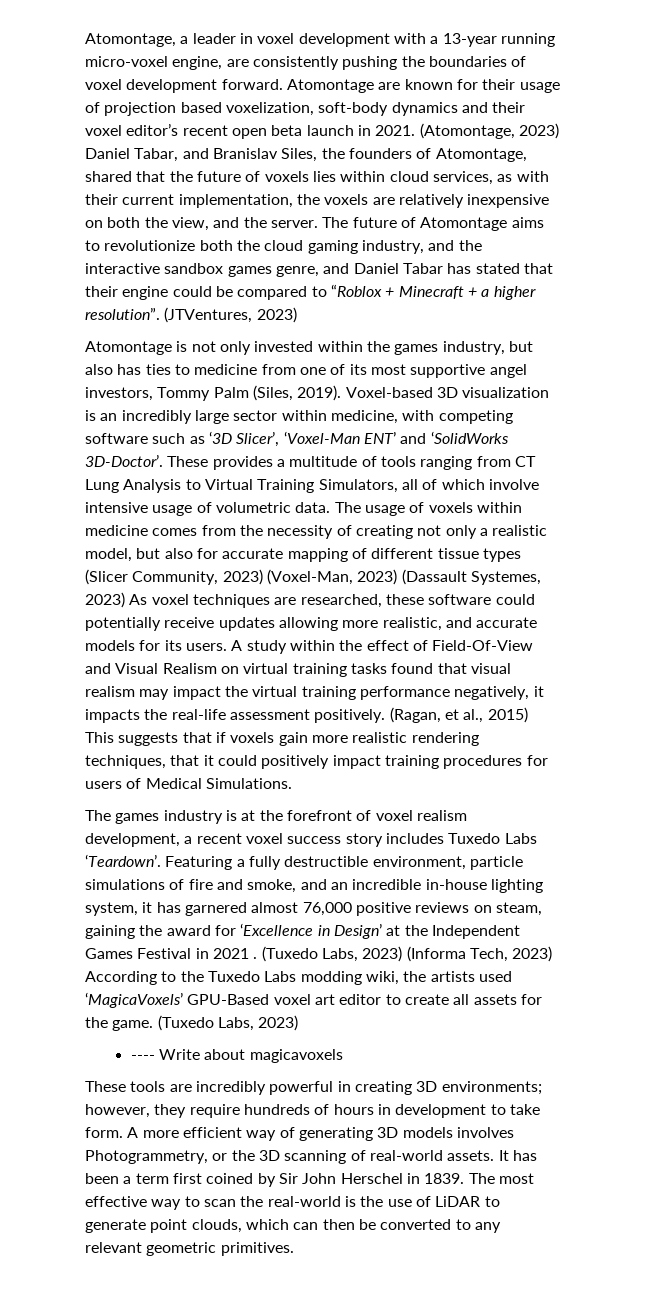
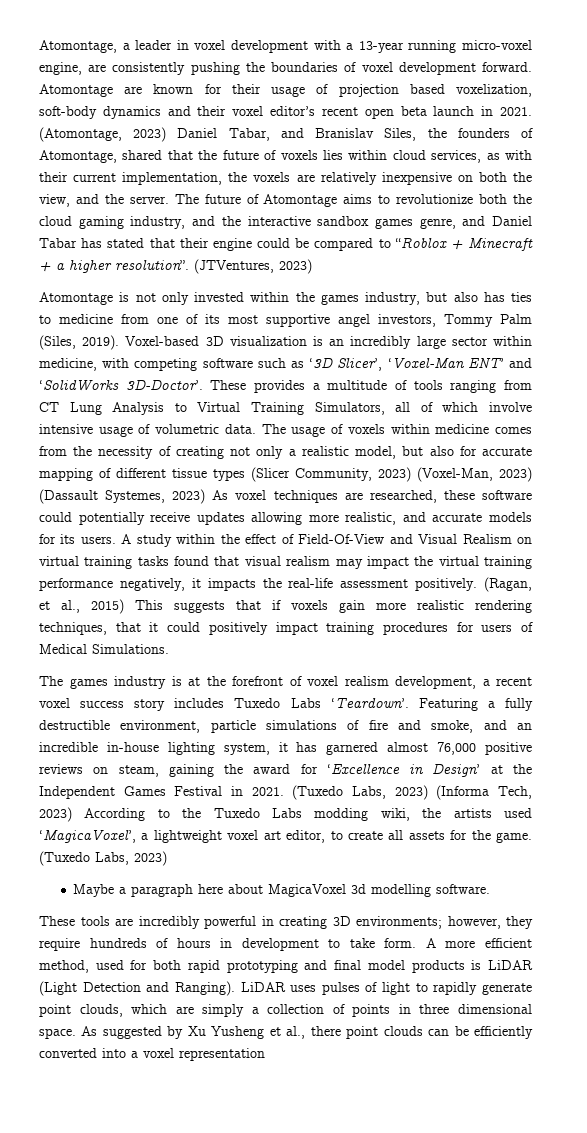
- Featuring a fully destructible environment, particle simulations of fire and smoke, and an incredible in-house lighting system, it has garnered almost 76,000 positive reviews on steam, gaining the award for ‘Excellence in Design’ at the Independent Games Festival in 2021 .
+ Featuring a fully destructible environment, particle simulations of fire and smoke, and an incredible in-house lighting system, it has garnered almost 76,000 positive reviews on steam, gaining the award for ‘Excellence in Design’ at the Independent Games Festival in 2021.
- (Tuxedo Labs, 2023) (Informa Tech, 2023) According to the Tuxedo Labs modding wiki, the artists used ‘MagicaVoxels’ GPU-Based voxel art editor to create all assets for the game.
+ (Tuxedo Labs, 2023) (Informa Tech, 2023) According to the Tuxedo Labs modding wiki, the artists used ‘MagicaVoxel’, a lightweight voxel art editor, to create all assets for the game.
- ---- Write about magicavoxels
+ Maybe a paragraph here about MagicaVoxel 3d modelling software.
- A more efficient way of generating 3D models involves Photogrammetry, or the 3D scanning of real-world assets. It has been a term first coined by Sir John Herschel in 1839. The most effective way to scan the real-world is the use of LiDAR to generate point clouds, which can then be converted to any relevant geometric primitives.
+ A more efficient method, used for both rapid prototyping and final model products is LiDAR (Light Detection and Ranging). LiDAR uses pulses of light to rapidly generate point clouds, which are simply a collection of points in three dimensional space. As suggested by Xu Yusheng et al., there point clouds can be efficiently converted into a voxel representation

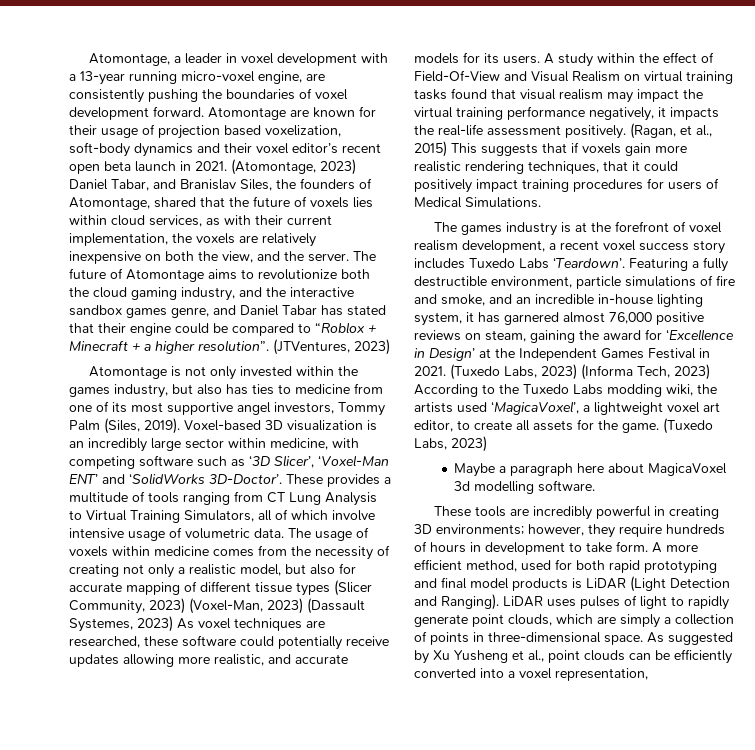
- LiDAR uses pulses of light to rapidly generate point clouds, which are simply a collection of points in three dimensional space.
+ LiDAR uses pulses of light to rapidly generate point clouds, which are simply a collection of points in three-dimensional space.
- As suggested by Xu Yusheng et al., there point clouds can be efficiently converted into a voxel representation
+ As suggested by Xu Yusheng et al., point clouds can be efficiently converted into a voxel representation,

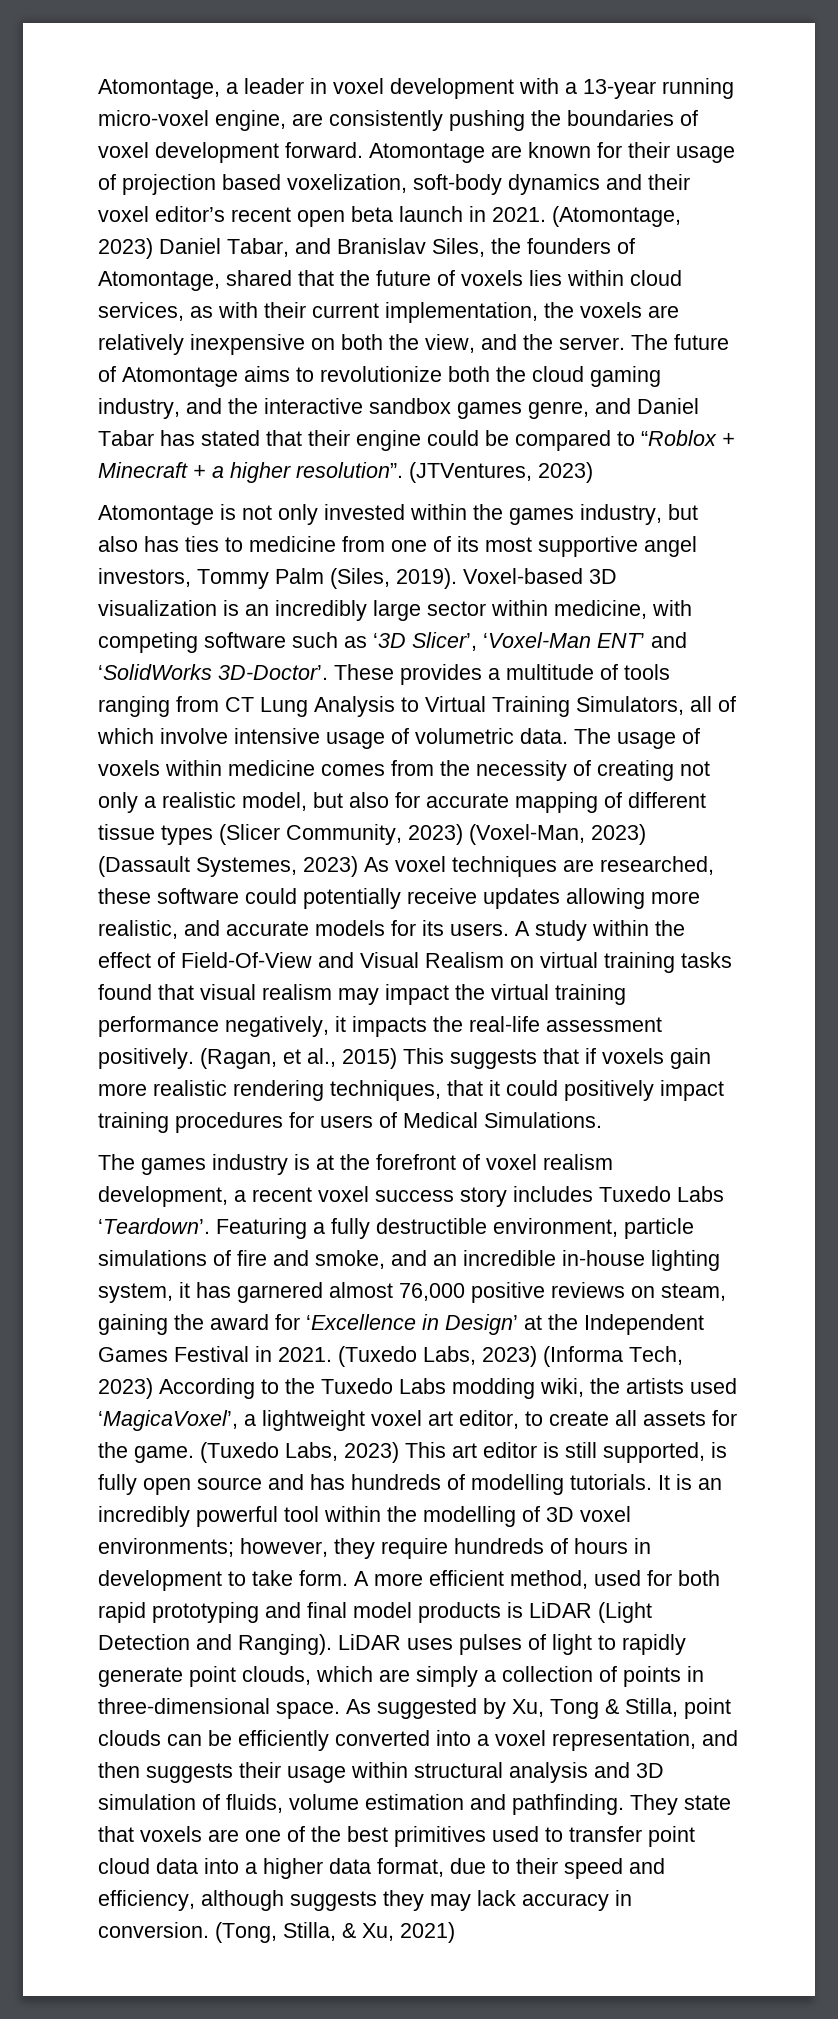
- (Tuxedo Labs, 2023) (Informa Tech, 2023) According to the Tuxedo Labs modding wiki, the artists used ‘MagicaVoxel’, a lightweight voxel art editor, to create all assets for the game. (Tuxedo Labs, 2023)
- Maybe a paragraph here about MagicaVoxel 3d modelling software.
- These tools are incredibly powerful in creating 3D environments; however, they require hundreds of hours in development to take form.
+ (Tuxedo Labs, 2023) (Informa Tech, 2023) According to the Tuxedo Labs modding wiki, the artists used ‘MagicaVoxel’, a lightweight voxel art editor, to create all assets for the game. (Tuxedo Labs, 2023) This art editor is still supported, is fully open source and has hundreds of modelling tutorials. It is an incredibly powerful tool within the modelling of 3D voxel environments; however, they require hundreds of hours in development to take form.
- As suggested by Xu Yusheng et al., point clouds can be efficiently converted into a voxel representation,
+ As suggested by Xu, Tong & Stilla, point clouds can be efficiently converted into a voxel representation, and then suggests their usage within structural analysis and 3D simulation of fluids, volume estimation and pathfinding. They state that voxels are one of the best primitives used to transfer point cloud data into a higher data format, due to their speed and efficiency, although suggests they may lack accuracy in conversion. (Tong, Stilla, & Xu, 2021)

